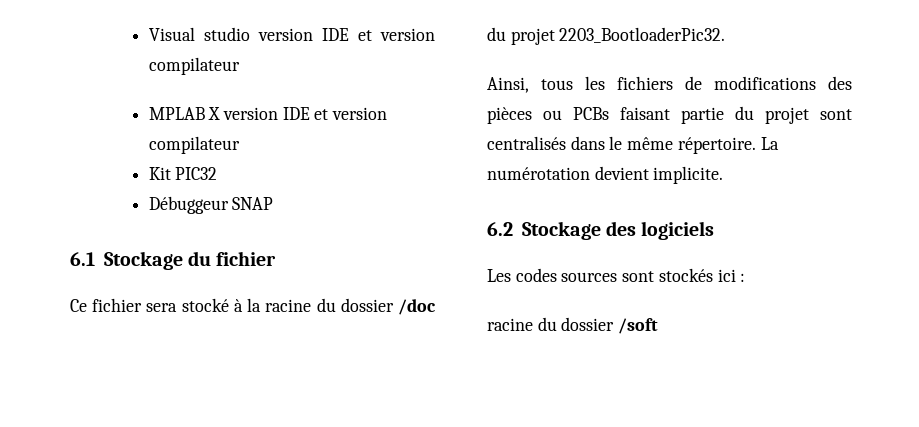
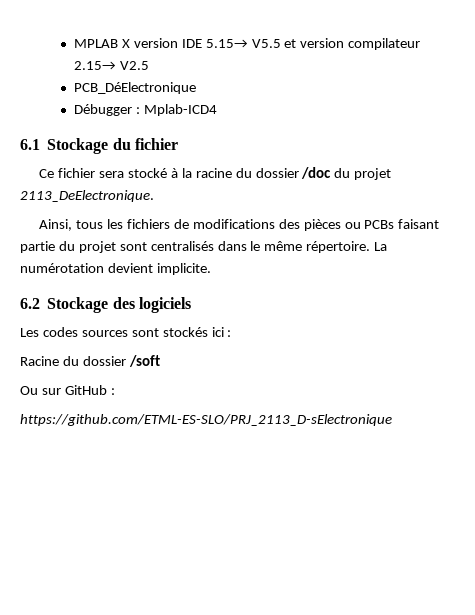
- Visual studio version IDE et version compilateur
- MPLAB X version IDE et version compilateur
- Kit PIC32
- Débuggeur SNAP
+ MPLAB X version IDE 5.15→ V5.5 et version compilateur 2.15→ V2.5
+ PCB_DéElectronique
+ Débugger : Mplab-ICD4
- Ce fichier sera stocké à la racine du dossier /doc du projet 2203_BootloaderPic32.
+ Ce fichier sera stocké à la racine du dossier /doc du projet 2113_DeElectronique.
- racine du dossier /soft
+ Racine du dossier /soft
+ Ou sur GitHub :
+ https://github.com/ETML-ES-SLO/PRJ_2113_D-sElectronique

